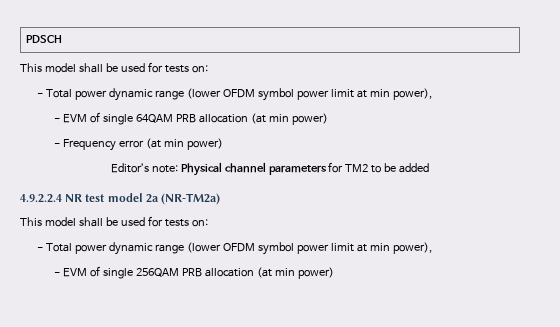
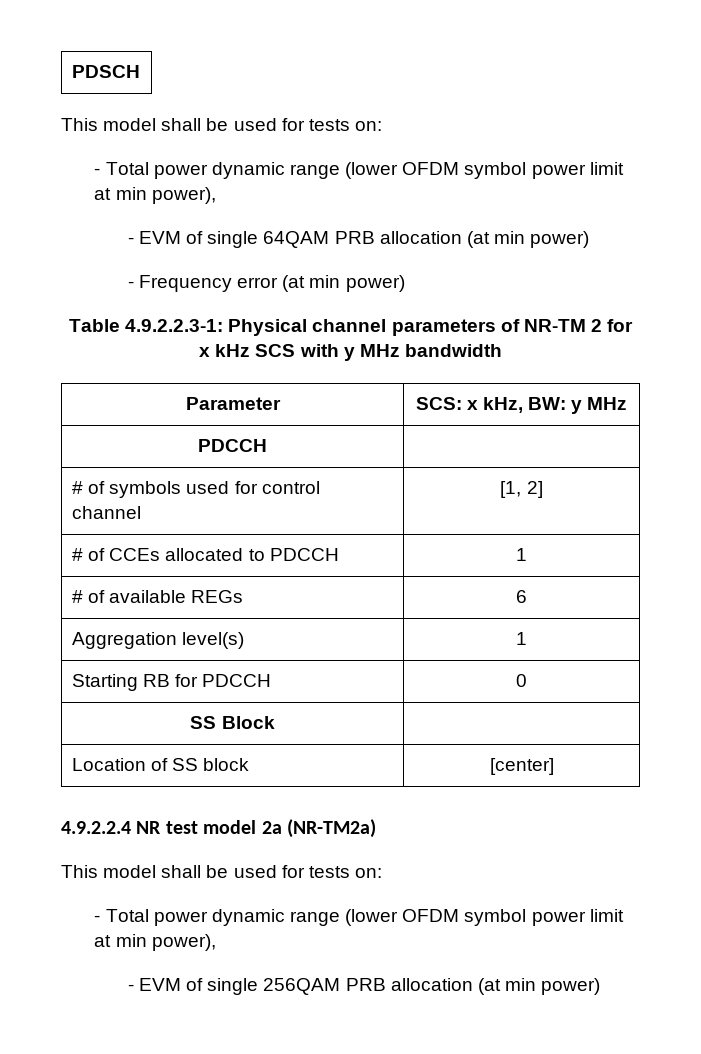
- Editor’s note: Physical channel parameters for TM2 to be added
+ Table 4.9.2.2.3-1: Physical channel parameters of NR-TM 2 for x kHz SCS with y MHz bandwidth
+ Parameter | SCS: x kHz, BW: y MHz
+ PDCCH |
+ # of symbols used for control channel | [1, 2]
+ # of CCEs allocated to PDCCH | 1
+ # of available REGs | 6
+ Aggregation level(s) | 1
+ Starting RB for PDCCH | 0
+ SS Block |
+ Location of SS block | [center]

